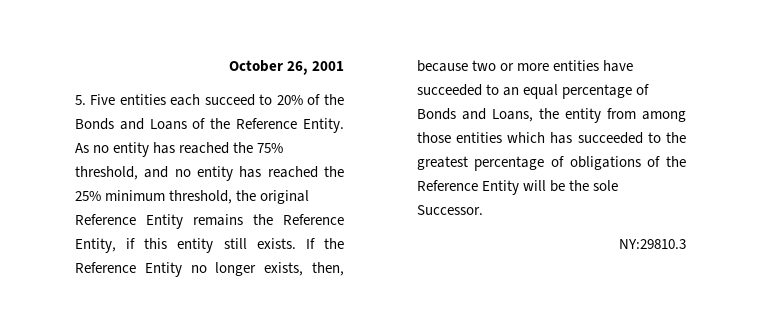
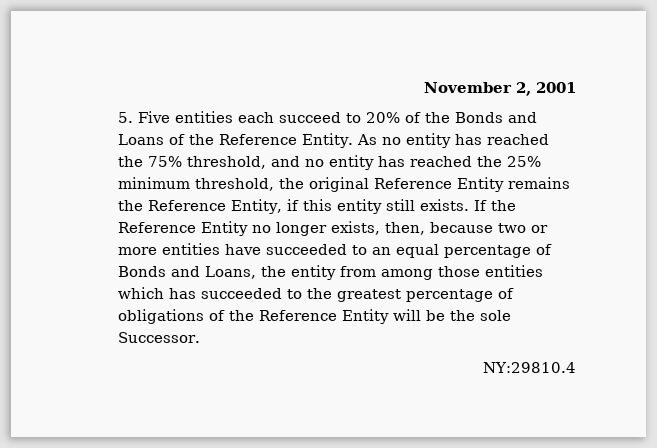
- October 26, 2001
+ November 2, 2001
- NY:29810.3
+ NY:29810.4

